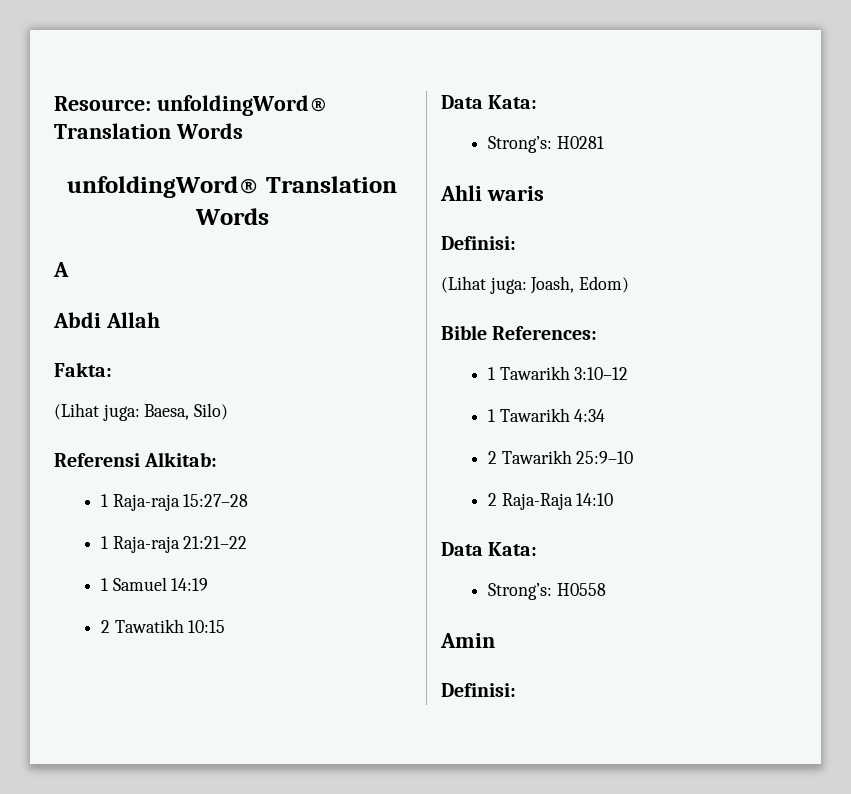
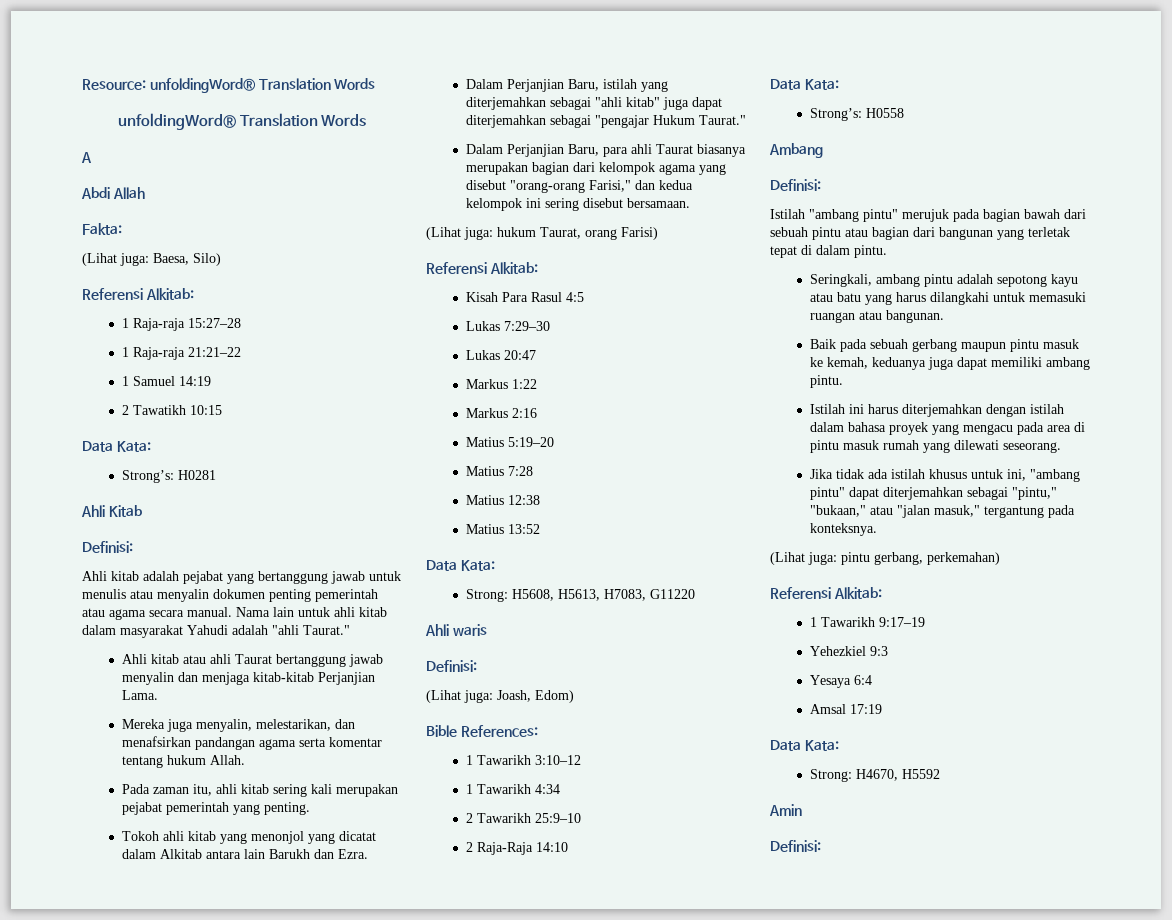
+ Ahli Kitab
+ Definisi:
+ Ahli kitab adalah pejabat yang bertanggung jawab untuk menulis atau menyalin dokumen penting pemerintah atau agama secara manual. Nama lain untuk ahli kitab dalam masyarakat Yahudi adalah "ahli Taurat."
+ Ahli kitab atau ahli Taurat bertanggung jawab menyalin dan menjaga kitab-kitab Perjanjian Lama.
+ Mereka juga menyalin, melestarikan, dan menafsirkan pandangan agama serta komentar tentang hukum Allah.
+ Pada zaman itu, ahli kitab sering kali merupakan pejabat pemerintah yang penting.
+ Tokoh ahli kitab yang menonjol yang dicatat dalam Alkitab antara lain Barukh dan Ezra.
+ Dalam Perjanjian Baru, istilah yang diterjemahkan sebagai "ahli kitab" juga dapat diterjemahkan sebagai "pengajar Hukum Taurat."
+ Dalam Perjanjian Baru, para ahli Taurat biasanya merupakan bagian dari kelompok agama yang disebut "orang-orang Farisi," dan kedua kelompok ini sering disebut bersamaan.
+ (Lihat juga: hukum Taurat, orang Farisi)
+ Referensi Alkitab:
+ Kisah Para Rasul 4:5
+ Lukas 7:29–30
+ Lukas 20:47
+ Markus 1:22
+ Markus 2:16
+ Matius 5:19–20
+ Matius 7:28
+ Matius 12:38
+ Matius 13:52
+ Data Kata:
+ Strong: H5608, H5613, H7083, G11220
+ Ambang
+ Definisi:
+ Istilah "ambang pintu" merujuk pada bagian bawah dari sebuah pintu atau bagian dari bangunan yang terletak tepat di dalam pintu.
+ Seringkali, ambang pintu adalah sepotong kayu atau batu yang harus dilangkahi untuk memasuki ruangan atau bangunan.
+ Baik pada sebuah gerbang maupun pintu masuk ke kemah, keduanya juga dapat memiliki ambang pintu.
+ Istilah ini harus diterjemahkan dengan istilah dalam bahasa proyek yang mengacu pada area di pintu masuk rumah yang dilewati seseorang.
+ Jika tidak ada istilah khusus untuk ini, "ambang pintu" dapat diterjemahkan sebagai "pintu," "bukaan," atau "jalan masuk," tergantung pada konteksnya.
+ (Lihat juga: pintu gerbang, perkemahan)
+ Referensi Alkitab:
+ 1 Tawarikh 9:17–19
+ Yehezkiel 9:3
+ Yesaya 6:4
+ Amsal 17:19
+ Data Kata:
+ Strong: H4670, H5592

